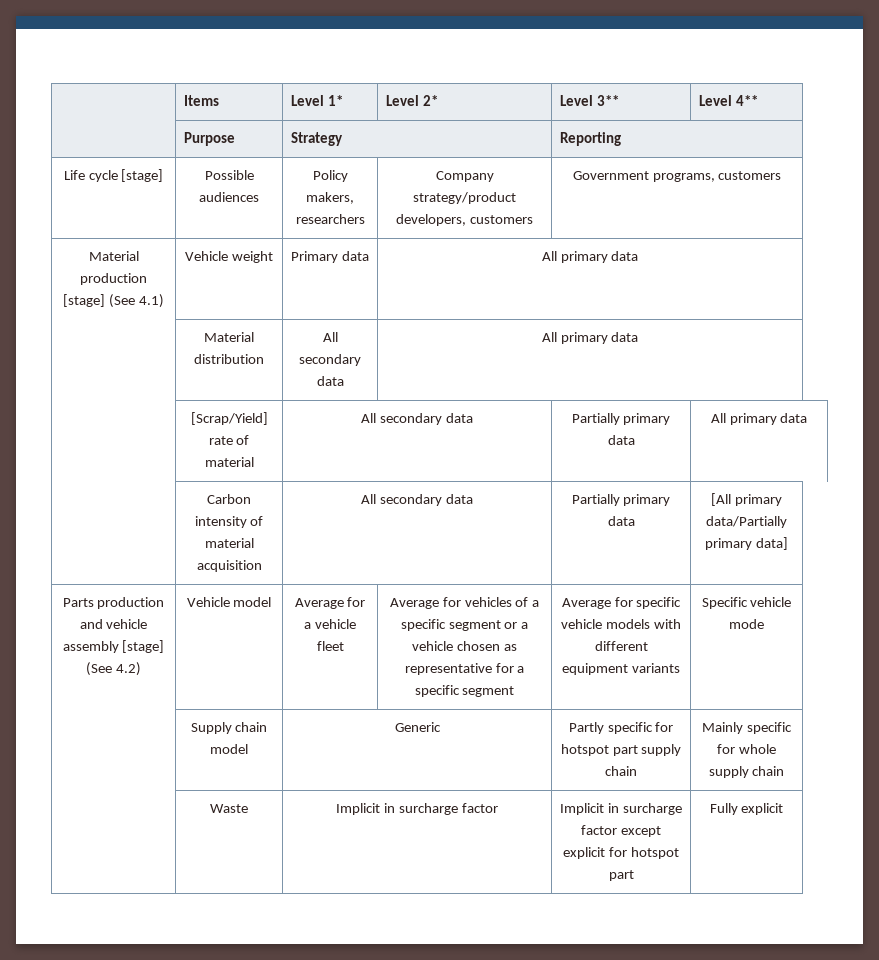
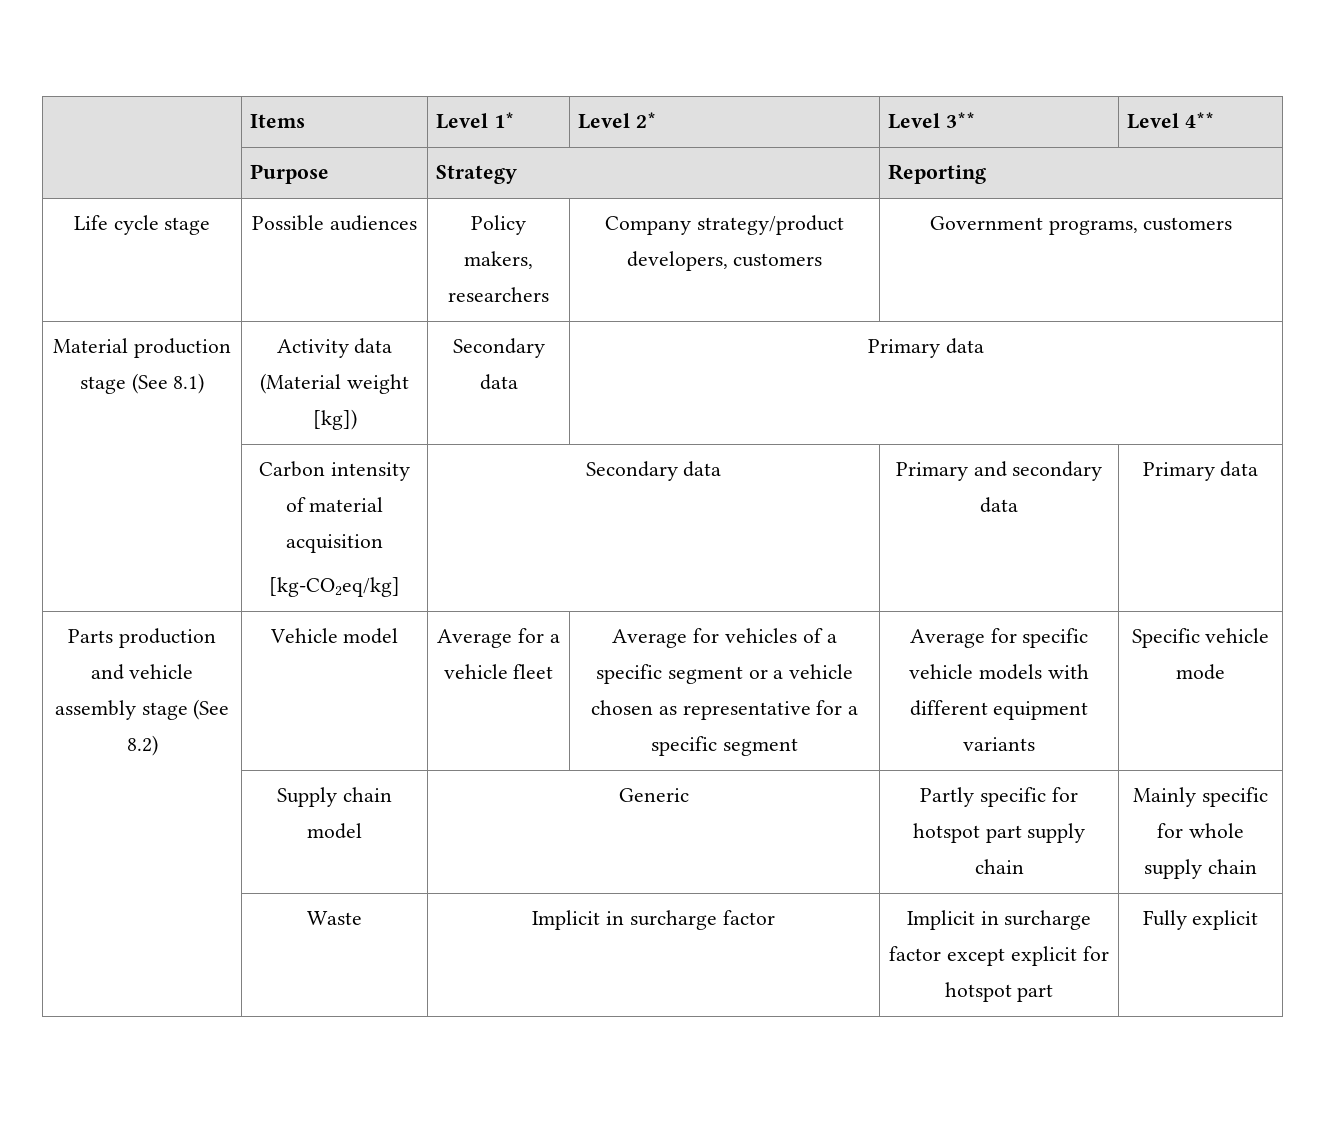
- Life cycle [stage] | Possible audiences | Policy makers, researchers | Company strategy/product developers, customers | Government programs, customers
+ Life cycle stage | Possible audiences | Policy makers, researchers | Company strategy/product developers, customers | Government programs, customers
- Material production [stage] (See 4.1) | Vehicle weight | Primary data | All primary data
- | Material distribution | All secondary data | All primary data
- | [Scrap/Yield] rate of material | All secondary data | Partially primary data | All primary data
+ Material production stage (See 8.1) | Activity data (Material weight [kg]) | Secondary data | Primary data
- | Carbon intensity of material acquisition | All secondary data | Partially primary data | [All primary data/Partially primary data]
+ | Carbon intensity of material acquisition
+ [kg-CO2eq/kg] | Secondary data | Primary and secondary data | Primary data
- Parts production and vehicle assembly [stage] (See 4.2)
+ Parts production and vehicle assembly stage (See 8.2)

